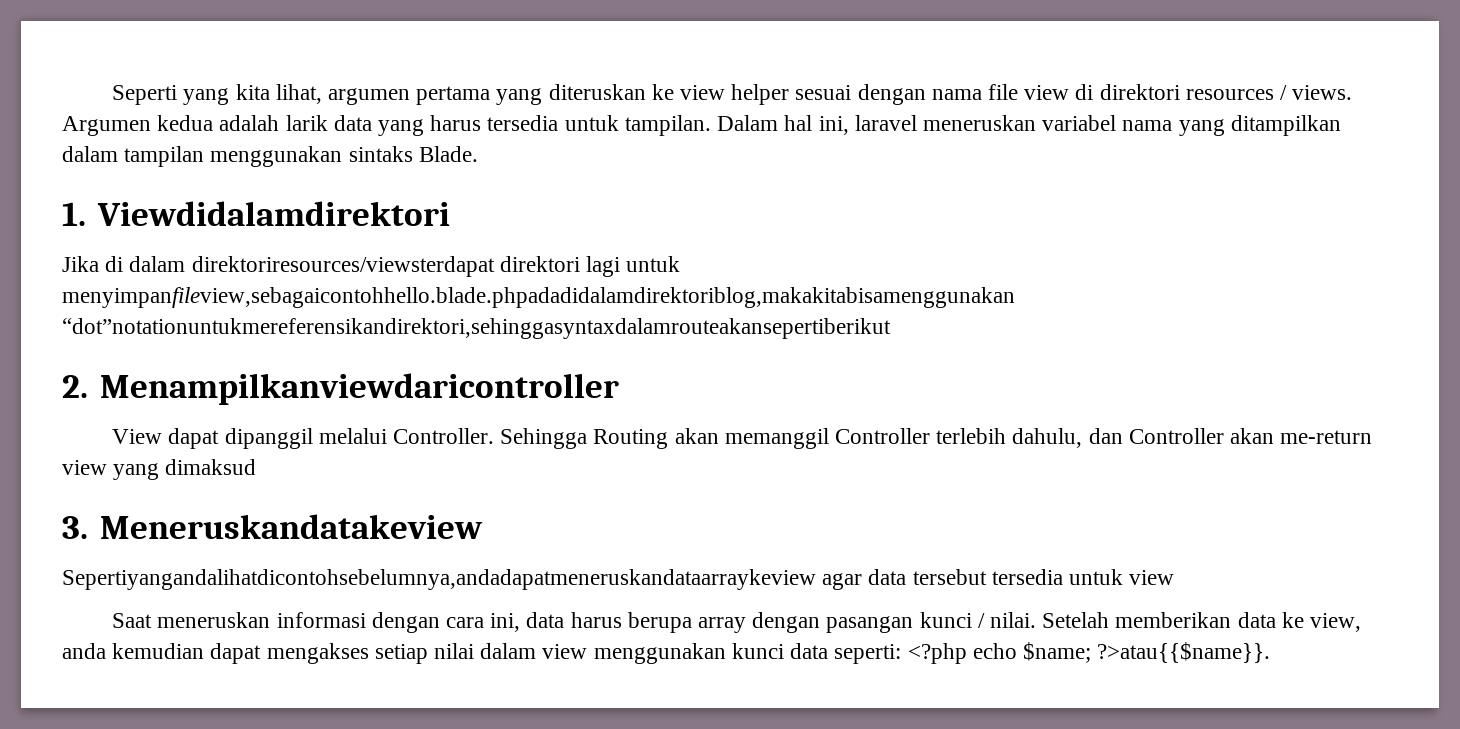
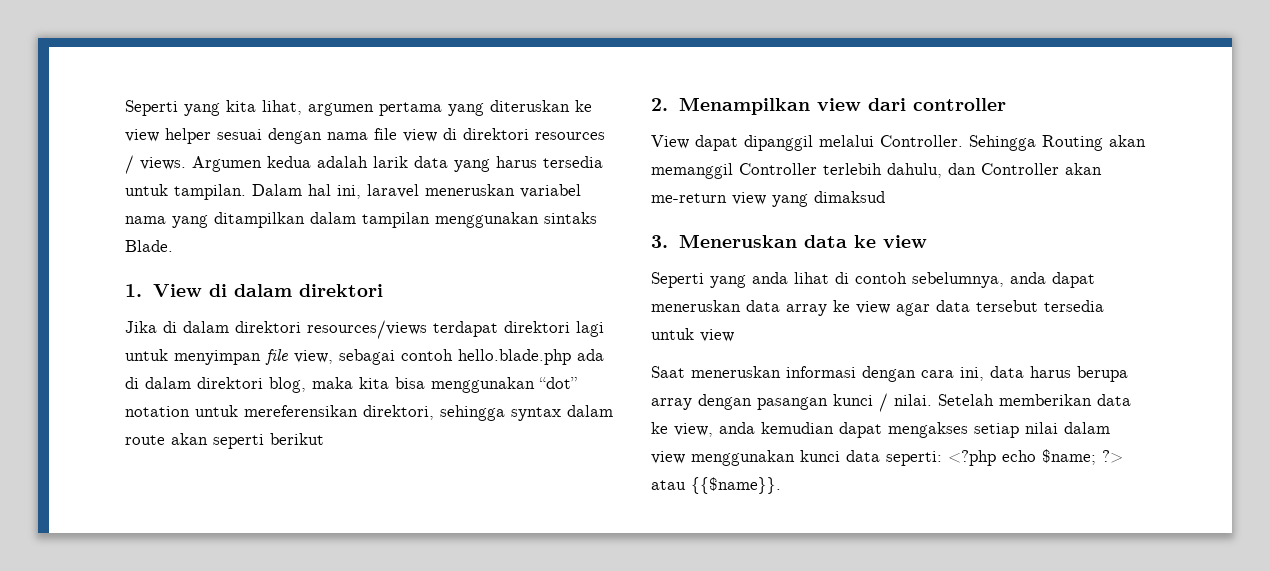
- 1. Viewdidalamdirektori
+ 1. View di dalam direktori
- Jika di dalam direktoriresources/viewsterdapat direktori lagi untuk menyimpanfileview,sebagaicontohhello.blade.phpadadidalamdirektoriblog,makakitabisamenggunakan “dot”notationuntukmereferensikandirektori,sehinggasyntaxdalamrouteakansepertiberikut
- 2. Menampilkanviewdaricontroller
+ Jika di dalam direktori resources/views terdapat direktori lagi untuk menyimpan file view, sebagai contoh hello.blade.php ada di dalam direktori blog, maka kita bisa menggunakan “dot” notation untuk mereferensikan direktori, sehingga syntax dalam route akan seperti berikut
+ 2. Menampilkan view dari controller
- 3. Meneruskandatakeview
- Sepertiyangandalihatdicontohsebelumnya,andadapatmeneruskandataarraykeview agar data tersebut tersedia untuk view
+ 3. Meneruskan data ke view
+ Seperti yang anda lihat di contoh sebelumnya, anda dapat meneruskan data array ke view agar data tersebut tersedia untuk view
- Setelah memberikan data ke view, anda kemudian dapat mengakses setiap nilai dalam view menggunakan kunci data seperti: <?php echo $name; ?>atau{{$name}}.
+ Setelah memberikan data ke view, anda kemudian dapat mengakses setiap nilai dalam view menggunakan kunci data seperti: <?php echo $name; ?> atau {{$name}}.

